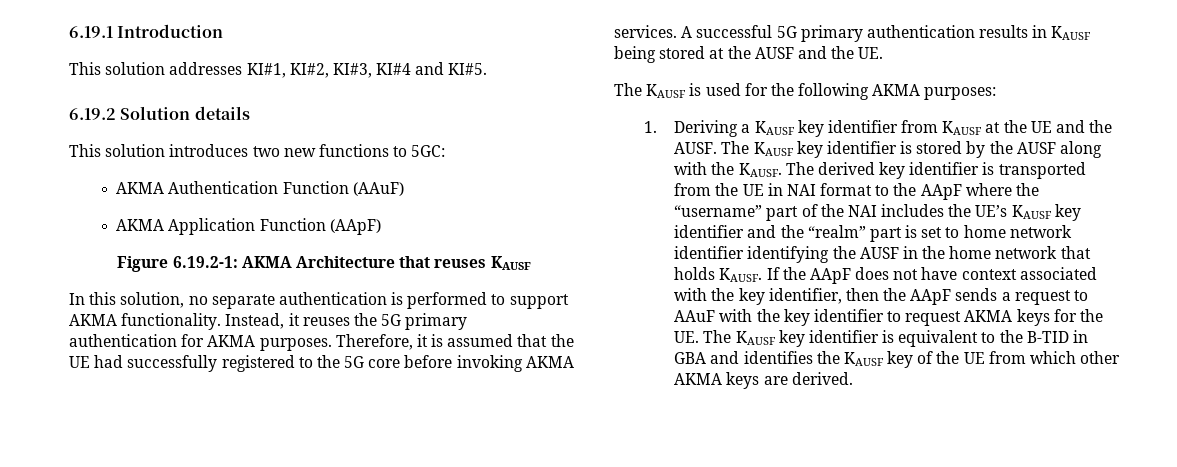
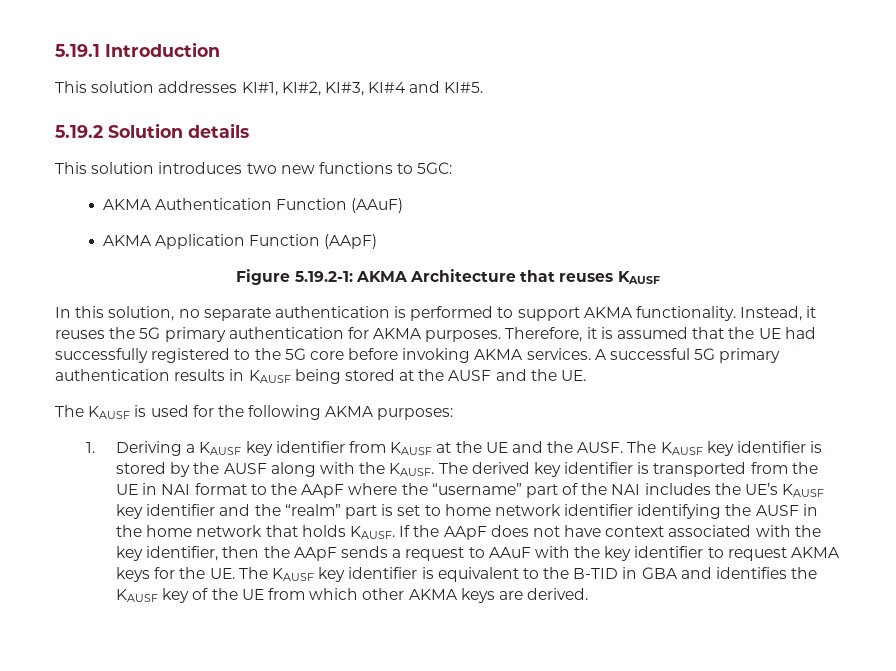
- 6.19.1 Introduction
+ 5.19.1 Introduction
- 6.19.2 Solution details
+ 5.19.2 Solution details
- Figure 6.19.2-1: AKMA Architecture that reuses KAUSF
+ Figure 5.19.2-1: AKMA Architecture that reuses KAUSF

